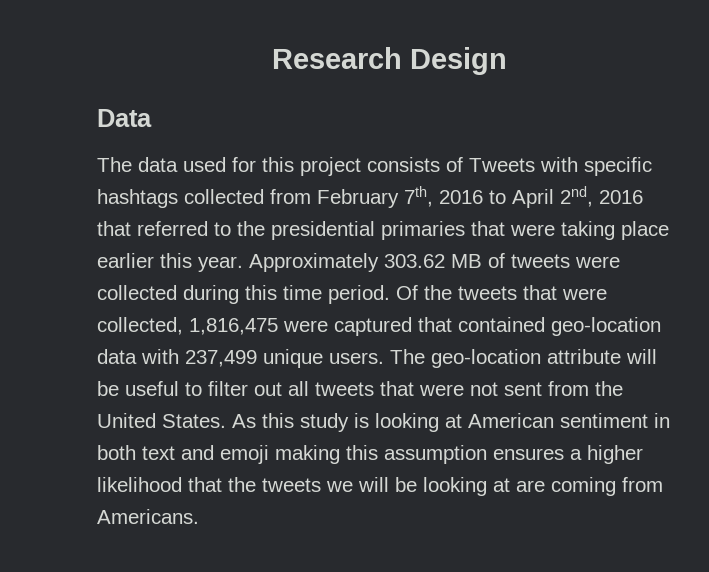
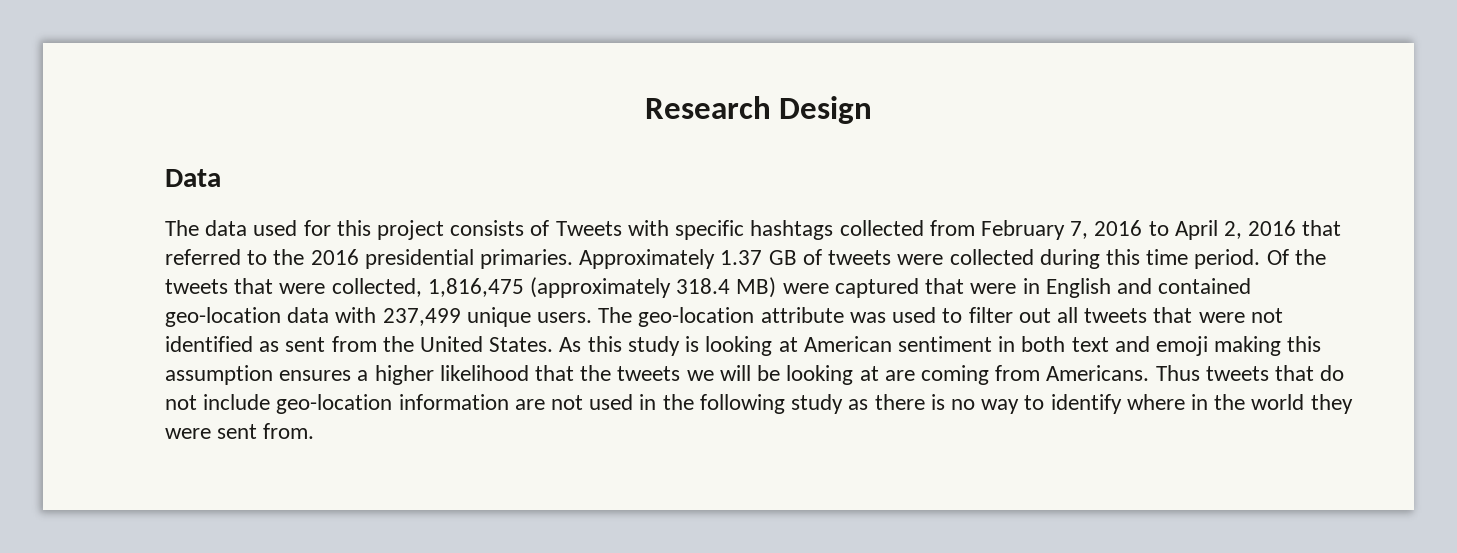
- The data used for this project consists of Tweets with specific hashtags collected from February 7th, 2016 to April 2nd, 2016 that referred to the presidential primaries that were taking place earlier this year. Approximately 303.62 MB of tweets were collected during this time period.
+ The data used for this project consists of Tweets with specific hashtags collected from February 7, 2016 to April 2, 2016 that referred to the 2016 presidential primaries. Approximately 1.37 GB of tweets were collected during this time period.
- Of the tweets that were collected, 1,816,475 were captured that contained geo-location data with 237,499 unique users.
+ Of the tweets that were collected, 1,816,475 (approximately 318.4 MB) were captured that were in English and contained geo-location data with 237,499 unique users.
- The geo-location attribute will be useful to filter out all tweets that were not sent from the United States.
+ The geo-location attribute was used to filter out all tweets that were not identified as sent from the United States.
+ Thus tweets that do not include geo-location information are not used in the following study as there is no way to identify where in the world they were sent from.

